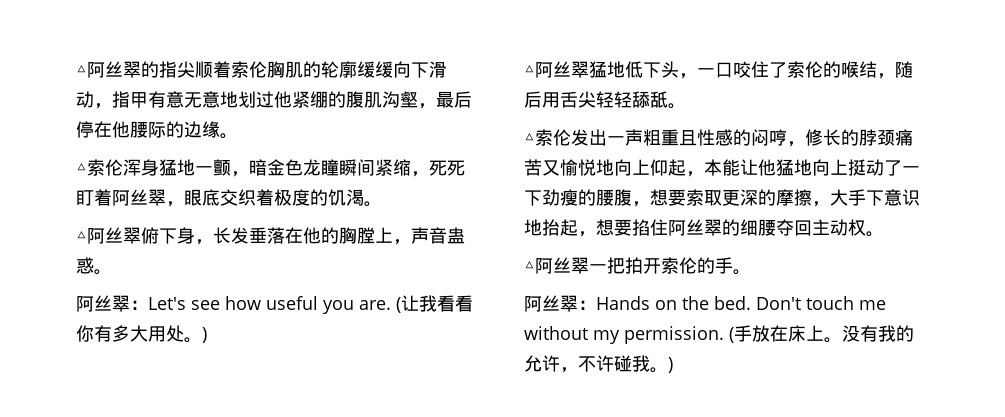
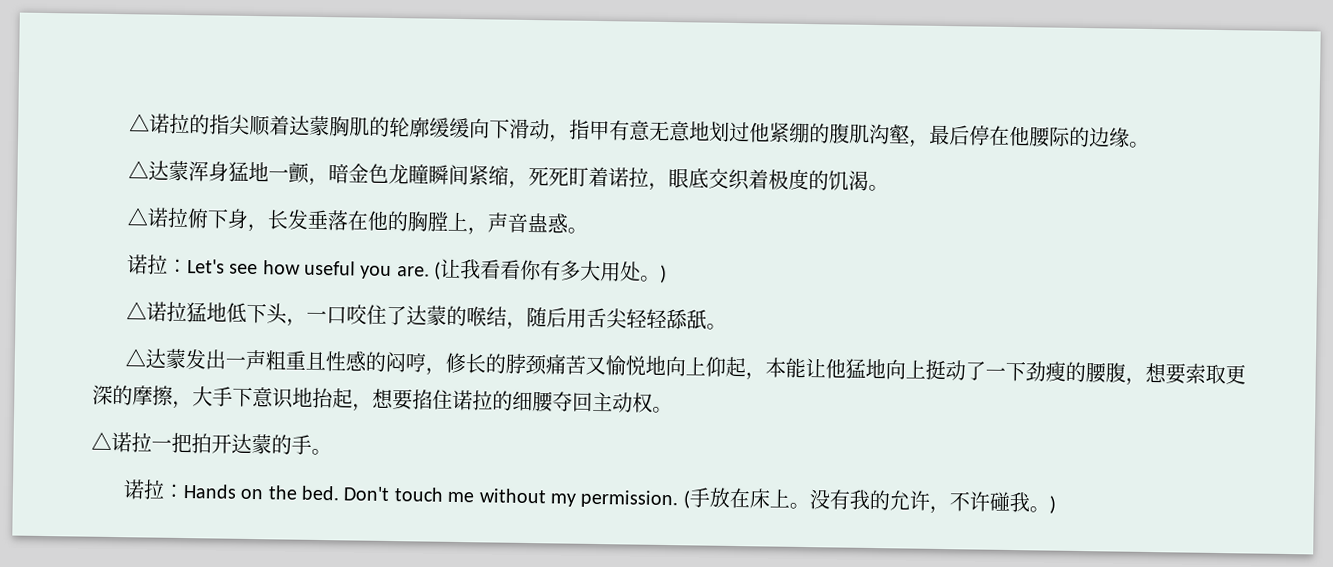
- △阿丝翠的指尖顺着索伦胸肌的轮廓缓缓向下滑动，指甲有意无意地划过他紧绷的腹肌沟壑，最后停在他腰际的边缘。
+ △诺拉的指尖顺着达蒙胸肌的轮廓缓缓向下滑动，指甲有意无意地划过他紧绷的腹肌沟壑，最后停在他腰际的边缘。
- △索伦浑身猛地一颤，暗金色龙瞳瞬间紧缩，死死盯着阿丝翠，眼底交织着极度的饥渴。
+ △达蒙浑身猛地一颤，暗金色龙瞳瞬间紧缩，死死盯着诺拉，眼底交织着极度的饥渴。
- △阿丝翠俯下身，长发垂落在他的胸膛上，声音蛊惑。
+ △诺拉俯下身，长发垂落在他的胸膛上，声音蛊惑。
- 阿丝翠：Let's see how useful you are.
+ 诺拉：Let's see how useful you are.
- △阿丝翠猛地低下头，一口咬住了索伦的喉结，随后用舌尖轻轻舔舐。
+ △诺拉猛地低下头，一口咬住了达蒙的喉结，随后用舌尖轻轻舔舐。
- △索伦发出一声粗重且性感的闷哼，修长的脖颈痛苦又愉悦地向上仰起，本能让他猛地向上挺动了一下劲瘦的腰腹，想要索取更深的摩擦，大手下意识地抬起，想要掐住阿丝翠的细腰夺回主动权。
+ △达蒙发出一声粗重且性感的闷哼，修长的脖颈痛苦又愉悦地向上仰起，本能让他猛地向上挺动了一下劲瘦的腰腹，想要索取更深的摩擦，大手下意识地抬起，想要掐住诺拉的细腰夺回主动权。
- △阿丝翠一把拍开索伦的手。
+ △诺拉一把拍开达蒙的手。
- 阿丝翠：Hands on the bed.
+ 诺拉：Hands on the bed.

